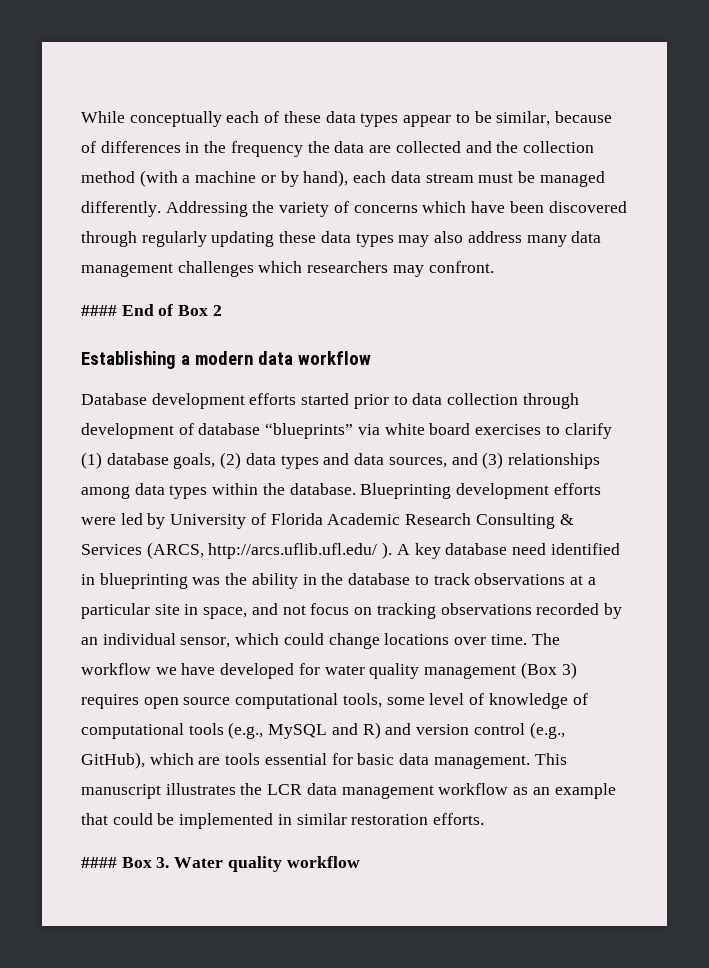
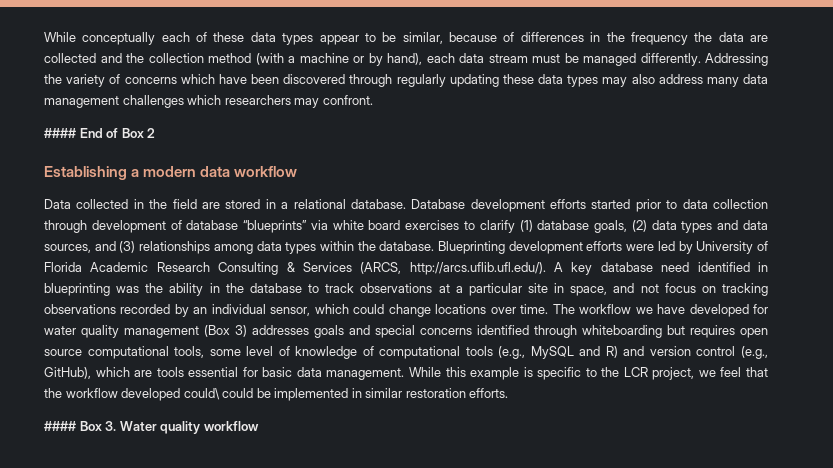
+ Data collected in the field are stored in a relational database.
- Blueprinting development efforts were led by University of Florida Academic Research Consulting & Services (ARCS, http://arcs.uflib.ufl.edu/ ). A key database need identified in blueprinting was the ability in the database to track observations at a particular site in space, and not focus on tracking observations recorded by an individual sensor, which could change locations over time.
+ Blueprinting development efforts were led by University of Florida Academic Research Consulting & Services (ARCS, http://arcs.uflib.ufl.edu/). A key database need identified in blueprinting was the ability in the database to track observations at a particular site in space, and not focus on tracking observations recorded by an individual sensor, which could change locations over time.
- The workflow we have developed for water quality management (Box 3) requires open source computational tools, some level of knowledge of computational tools (e.g., MySQL and R) and version control (e.g., GitHub), which are tools essential for basic data management.
+ The workflow we have developed for water quality management (Box 3) addresses goals and special concerns identified through whiteboarding but requires open source computational tools, some level of knowledge of computational tools (e.g., MySQL and R) and version control (e.g., GitHub), which are tools essential for basic data management.
- This manuscript illustrates the LCR data management workflow as an example that could be implemented in similar restoration efforts.
+ While this example is specific to the LCR project, we feel that the workflow developed could\ could be implemented in similar restoration efforts.

